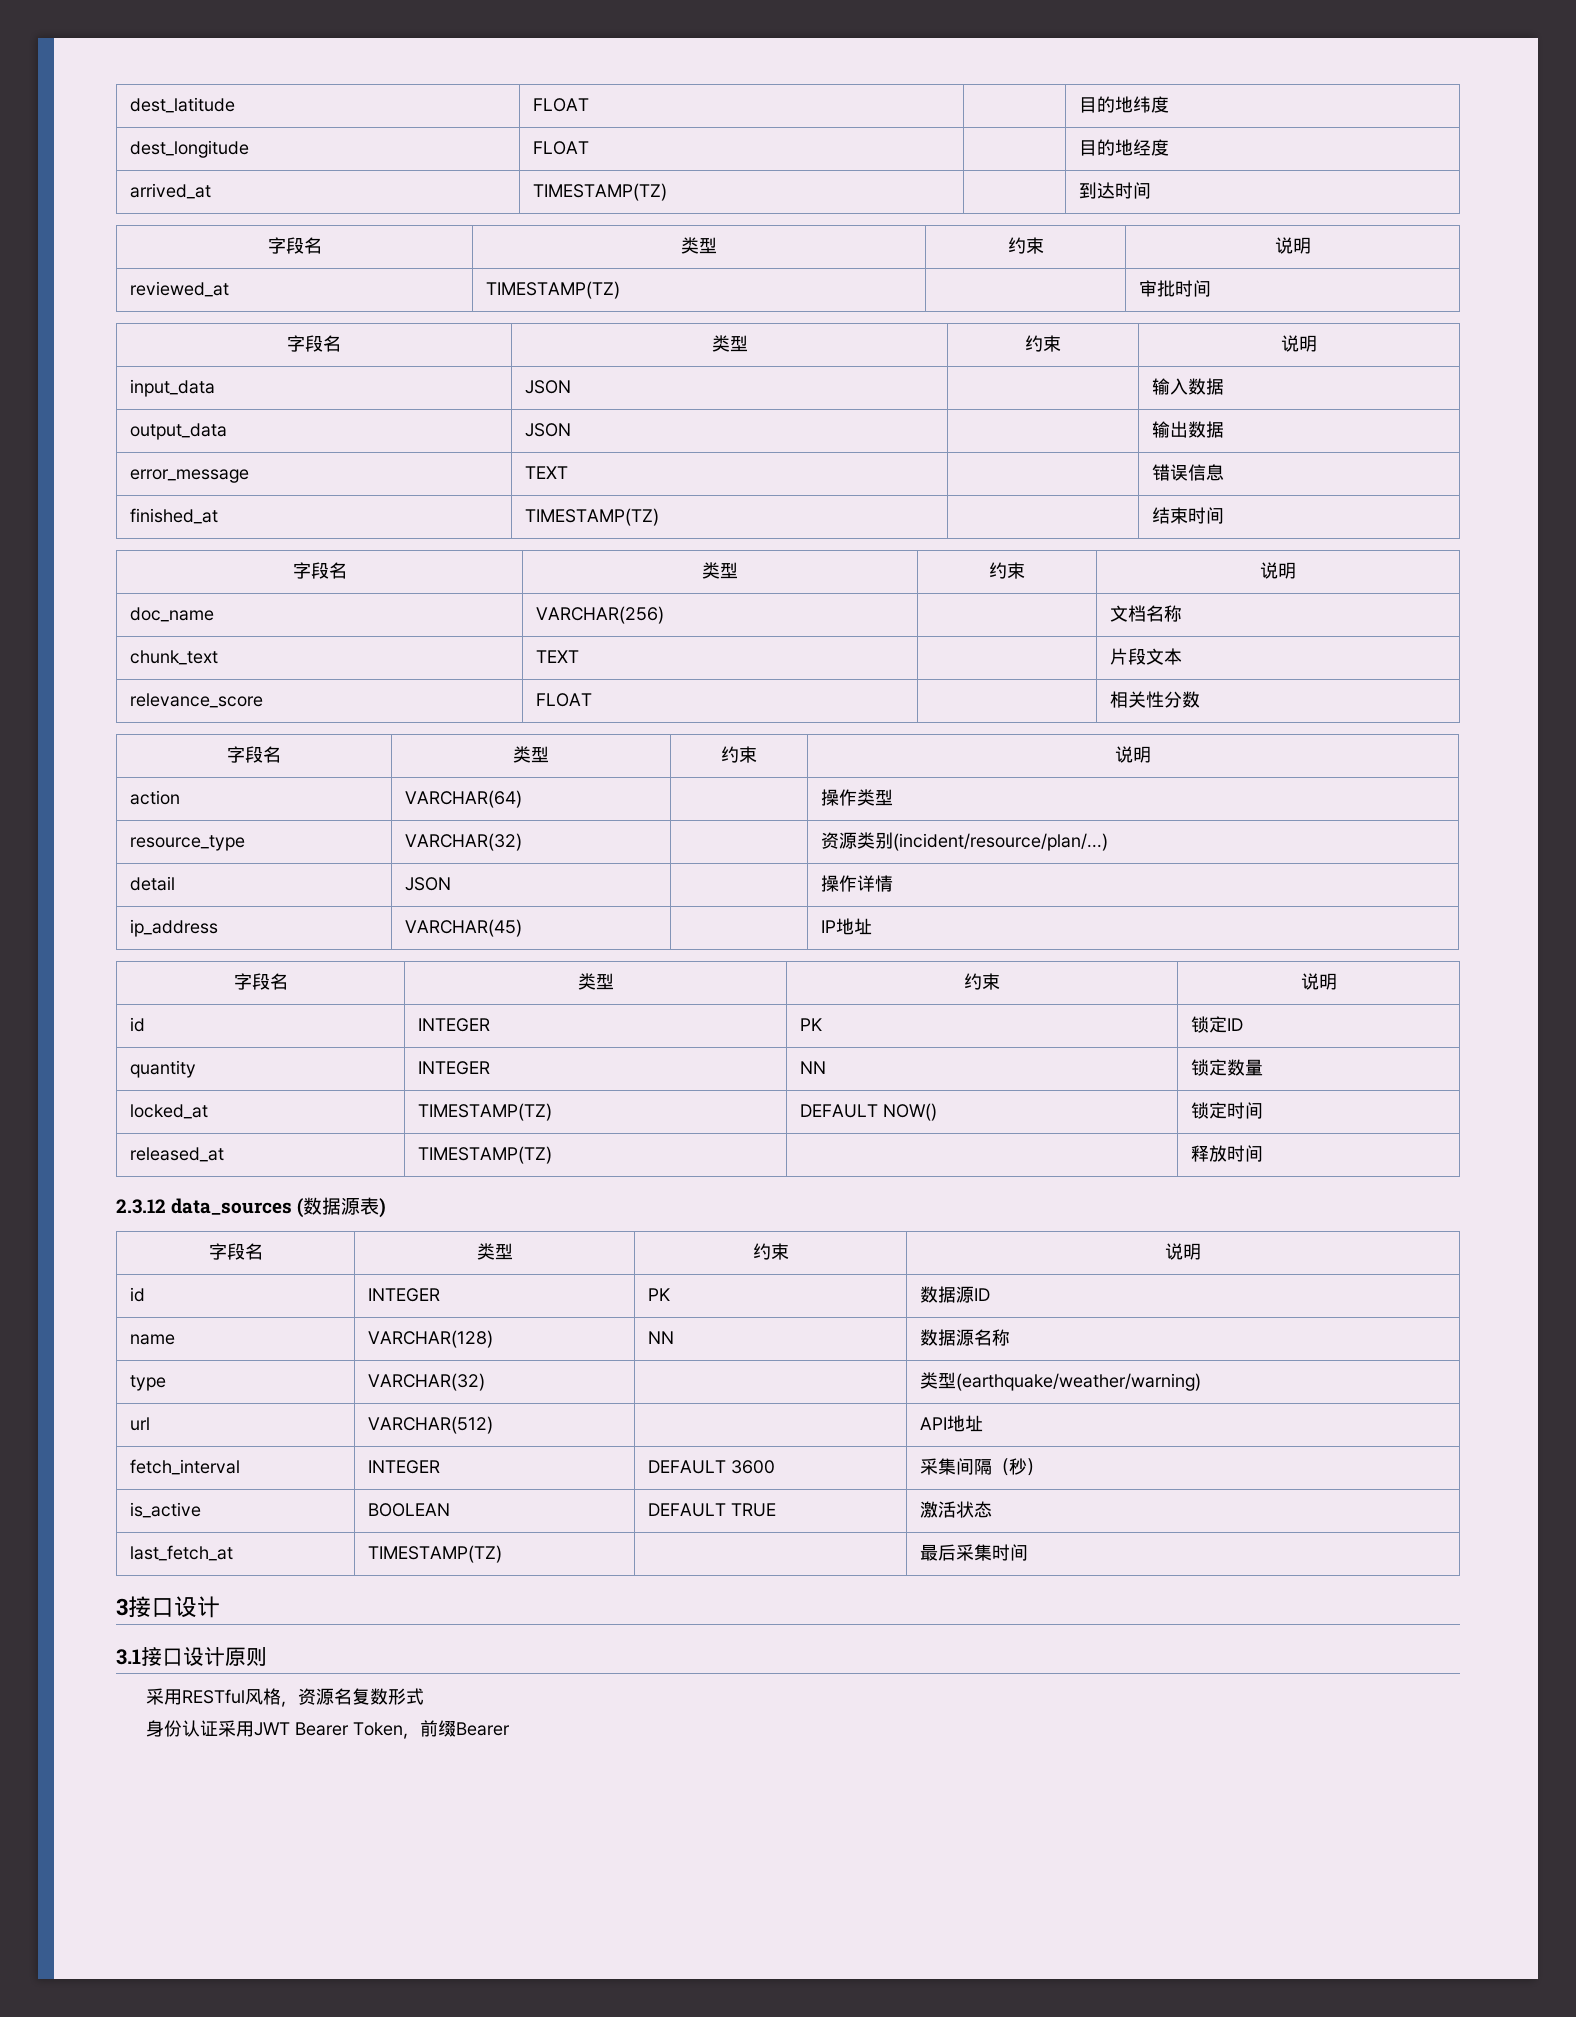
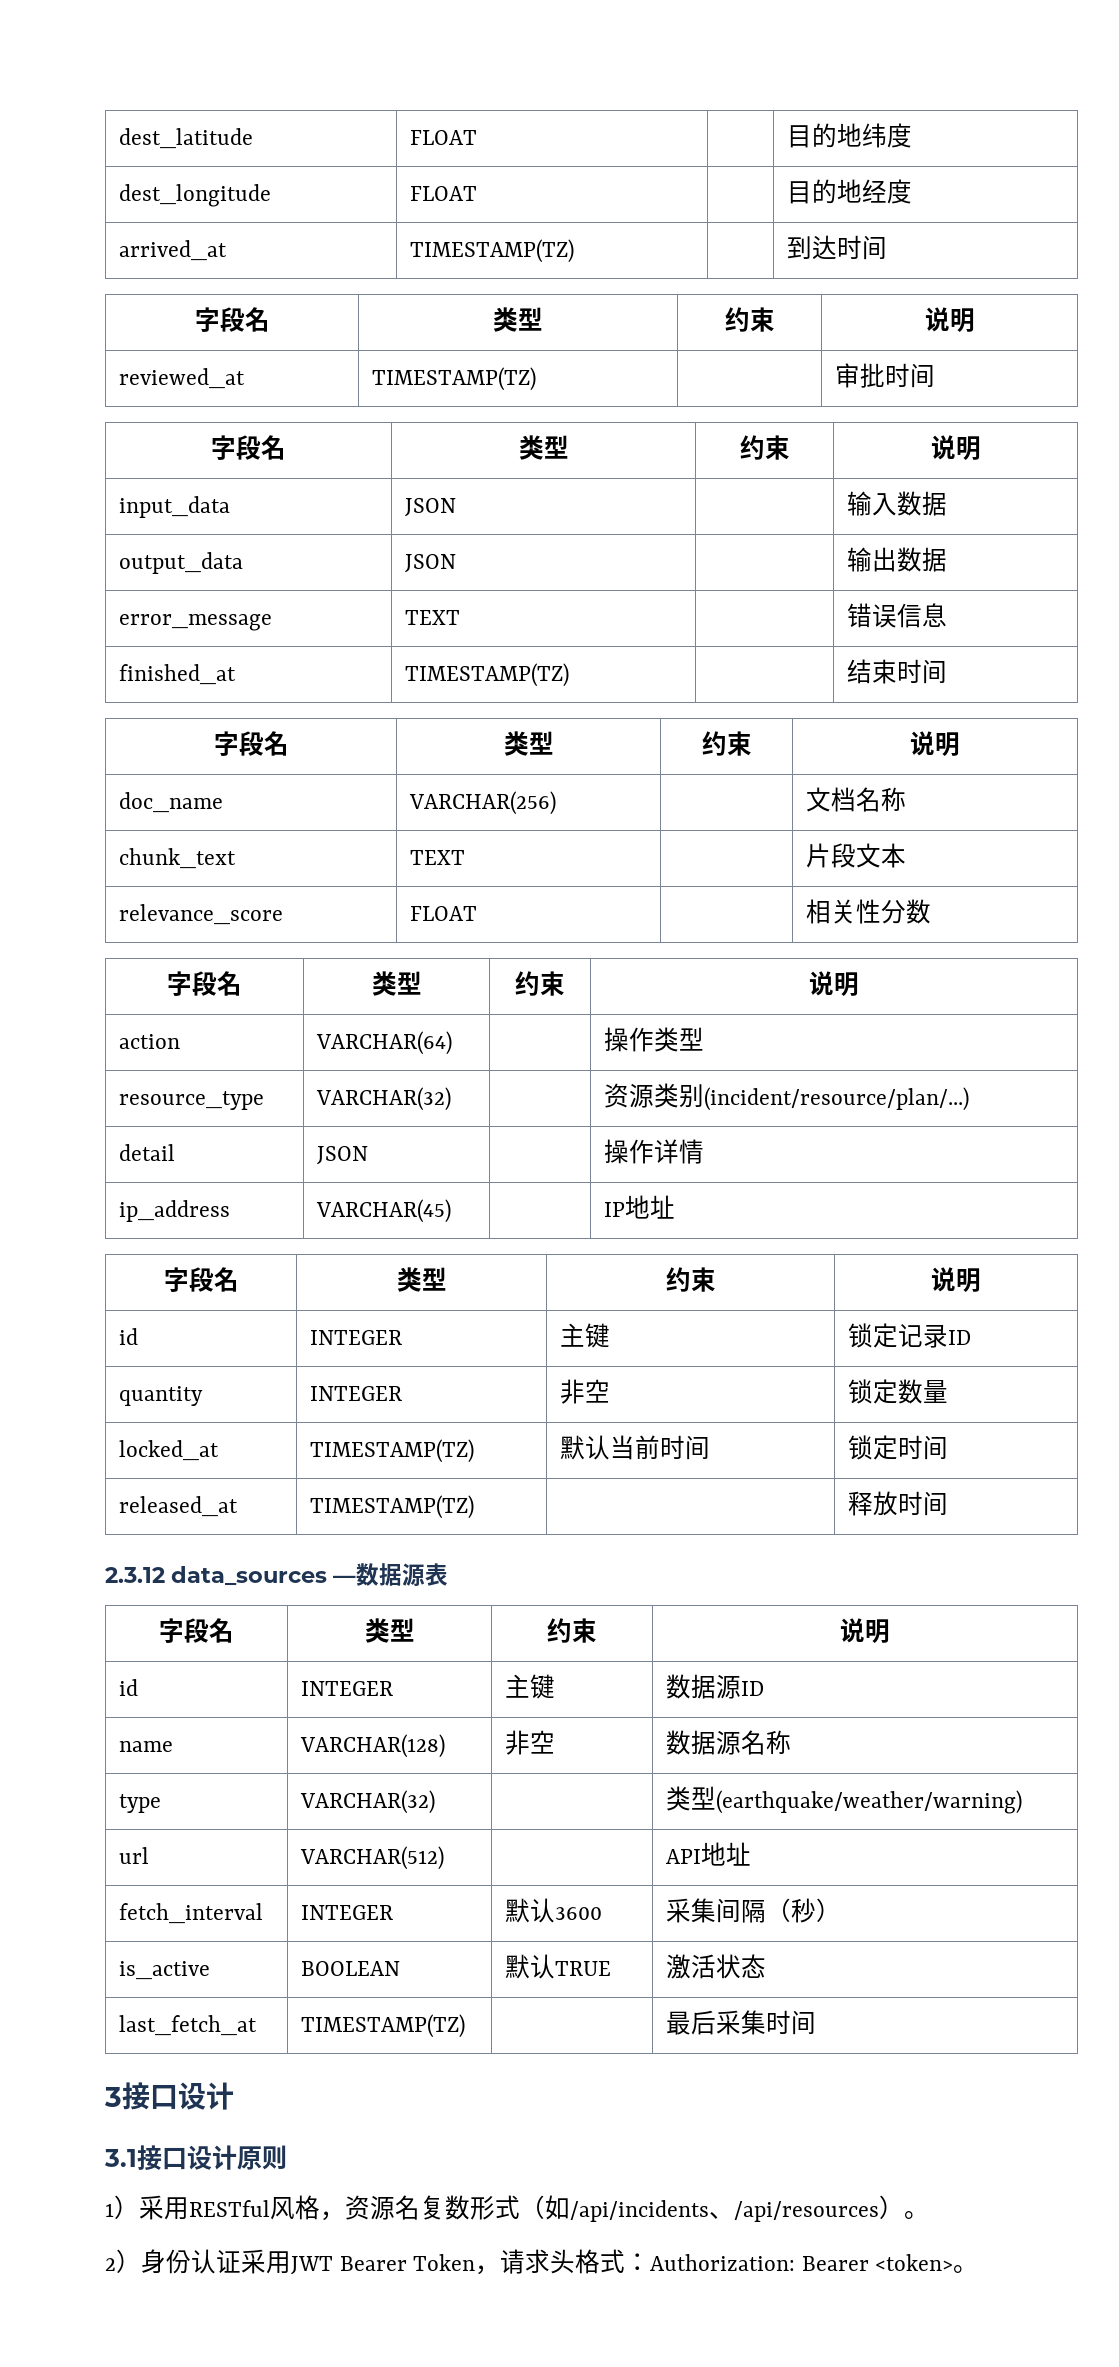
- id | INTEGER | PK | 锁定ID
+ id | INTEGER | 主键 | 锁定记录ID
- quantity | INTEGER | NN | 锁定数量
+ quantity | INTEGER | 非空 | 锁定数量
- locked_at | TIMESTAMP(TZ) | DEFAULT NOW() | 锁定时间
+ locked_at | TIMESTAMP(TZ) | 默认当前时间 | 锁定时间
- 2.3.12 data_sources (数据源表)
+ 2.3.12 data_sources —数据源表
  字段名 | 类型 | 约束 | 说明
- id | INTEGER | PK | 数据源ID
+ id | INTEGER | 主键 | 数据源ID
- name | VARCHAR(128) | NN | 数据源名称
+ name | VARCHAR(128) | 非空 | 数据源名称
- fetch_interval | INTEGER | DEFAULT 3600 | 采集间隔（秒）
+ fetch_interval | INTEGER | 默认3600 | 采集间隔（秒）
- is_active | BOOLEAN | DEFAULT TRUE | 激活状态
+ is_active | BOOLEAN | 默认TRUE | 激活状态
- 采用RESTful风格，资源名复数形式
- 身份认证采用JWT Bearer Token，前缀Bearer
+ 1）采用RESTful风格，资源名复数形式（如/api/incidents、/api/resources）。
+ 2）身份认证采用JWT Bearer Token，请求头格式：Authorization: Bearer <token>。

